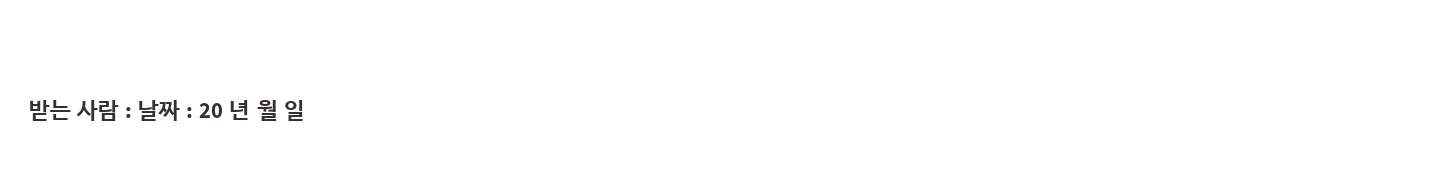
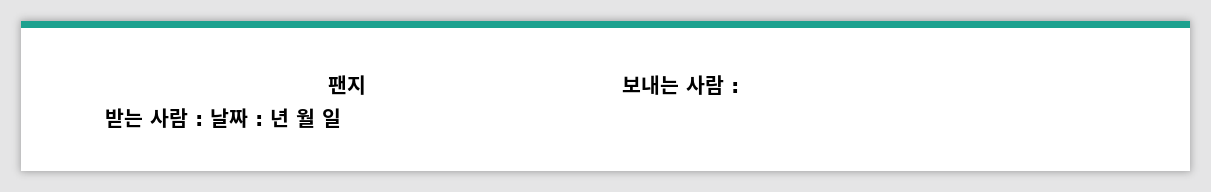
+ 팬지
- 받는 사람 : 날짜 : 20 년 월 일
+ 받는 사람 : 날짜 : 년 월 일
+ 보내는 사람 :

